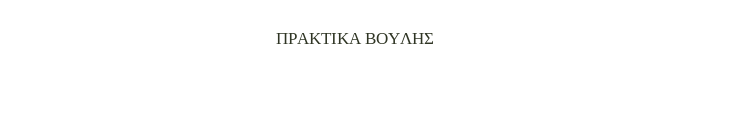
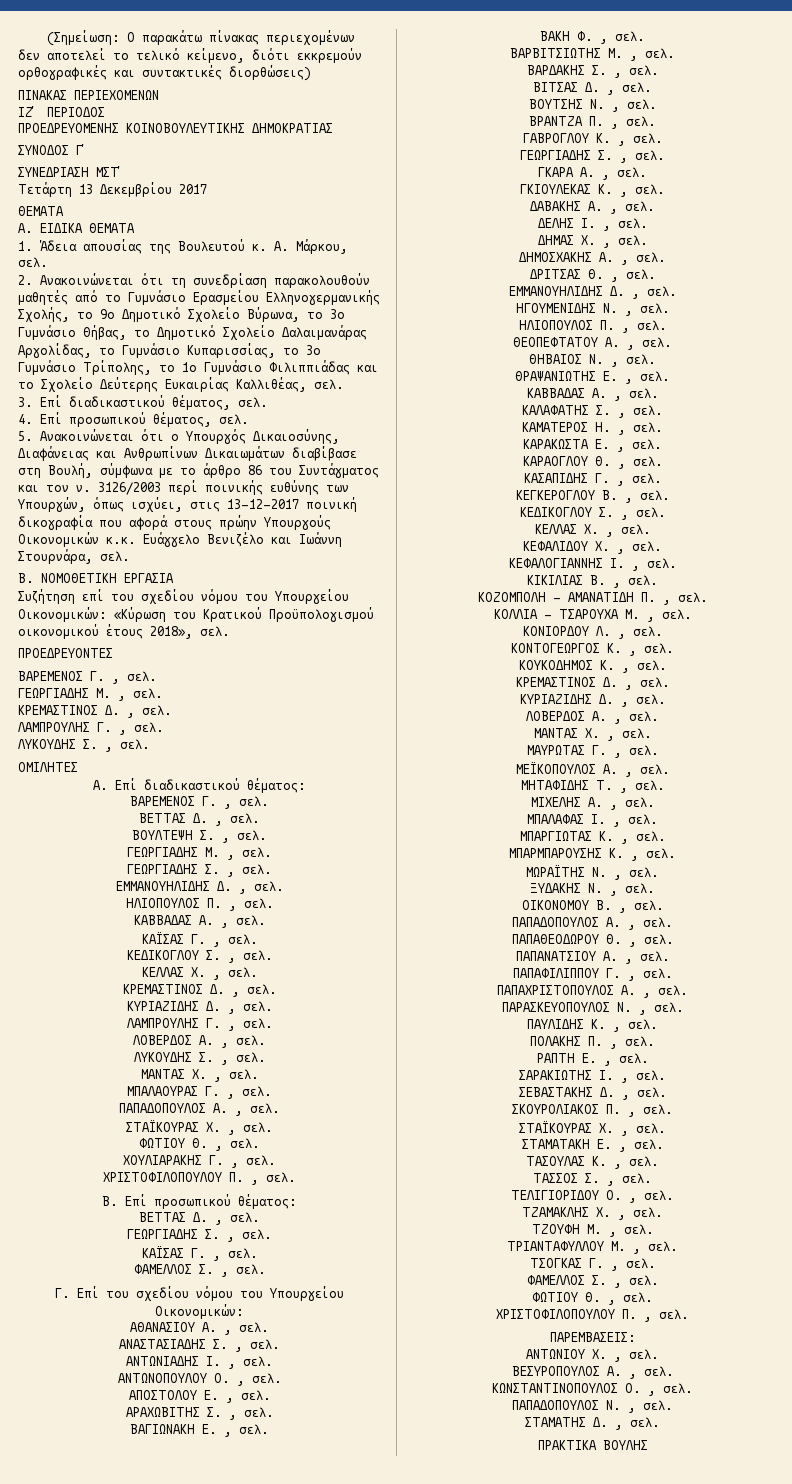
+ (Σημείωση: Ο παρακάτω πίνακας περιεχομένων δεν αποτελεί το τελικό κείμενο, διότι εκκρεμούν ορθογραφικές και συντακτικές διορθώσεις)
+ ΠΙΝΑΚΑΣ ΠΕΡΙΕΧΟΜΕΝΩΝ
+ ΙΖ΄ ΠΕΡΙΟΔΟΣ
+ ΠΡΟΕΔΡΕΥΟΜΕΝΗΣ ΚΟΙΝΟΒΟΥΛΕΥΤΙΚΗΣ ΔΗΜΟΚΡΑΤΙΑΣ
+ ΣΥΝΟΔΟΣ Γ΄
+ ΣΥΝΕΔΡΙΑΣΗ ΜΣΤ΄
+ Τετάρτη 13 Δεκεμβρίου 2017
+ ΘΕΜΑΤΑ
+ Α. ΕΙΔΙΚΑ ΘΕΜΑΤΑ
+ 1. Άδεια απουσίας της Βουλευτού κ. Α. Μάρκου, σελ.
+ 2. Ανακοινώνεται ότι τη συνεδρίαση παρακολουθούν μαθητές από το Γυμνάσιο Ερασμείου Ελληνογερμανικής Σχολής, το 9ο Δημοτικό Σχολείο Βύρωνα, το 3ο Γυμνάσιο Θήβας, το Δημοτικό Σχολείο Δαλαιμανάρας Αργολίδας, το Γυμνάσιο Κυπαρισσίας, το 3ο Γυμνάσιο Τρίπολης, το 1ο Γυμνάσιο Φιλιππιάδας και το Σχολείο Δεύτερης Ευκαιρίας Καλλιθέας, σελ.
+ 3. Επί διαδικαστικού θέματος, σελ.
+ 4. Επί προσωπικού θέματος, σελ.
+ 5. Ανακοινώνεται ότι ο Υπουργός Δικαιοσύνης, Διαφάνειας και Ανθρωπίνων Δικαιωμάτων διαβίβασε στη Βουλή, σύμφωνα με το άρθρο 86 του Συντάγματος και τον ν. 3126/2003 περί ποινικής ευθύνης των Υπουργών, όπως ισχύει, στις 13-12-2017 ποινική δικογραφία που αφορά στους πρώην Υπουργούς Οικονομικών κ.κ. Ευάγγελο Βενιζέλο και Ιωάννη Στουρνάρα, σελ.
+ Β. ΝΟΜΟΘΕΤΙΚΗ ΕΡΓΑΣΙΑ
+ Συζήτηση επί του σχεδίου νόμου του Υπουργείου Οικονομικών: «Κύρωση του Κρατικού Προϋπολογισμού οικονομικού έτους 2018», σελ.
+ ΠΡΟΕΔΡΕΥΟΝΤΕΣ
+ ΒΑΡΕΜΕΝΟΣ Γ. , σελ.
+ ΓΕΩΡΓΙΑΔΗΣ Μ. , σελ.
+ ΚΡΕΜΑΣΤΙΝΟΣ Δ. , σελ.
+ ΛΑΜΠΡΟΥΛΗΣ Γ. , σελ.
+ ΛΥΚΟΥΔΗΣ Σ. , σελ.
+ ΟΜΙΛΗΤΕΣ
+ Α. Επί διαδικαστικού θέματος:
+ ΒΑΡΕΜΕΝΟΣ Γ. , σελ.
+ ΒΕΤΤΑΣ Δ. , σελ.
+ ΒΟΥΛΤΕΨΗ Σ. , σελ.
+ ΓΕΩΡΓΙΑΔΗΣ Μ. , σελ.
+ ΓΕΩΡΓΙΑΔΗΣ Σ. , σελ.
+ ΕΜΜΑΝΟΥΗΛΙΔΗΣ Δ. , σελ.
+ ΗΛΙΟΠΟΥΛΟΣ Π. , σελ.
+ ΚΑΒΒΑΔΑΣ Α. , σελ.
+ ΚΑΪΣΑΣ Γ. , σελ.
+ ΚΕΔΙΚΟΓΛΟΥ Σ. , σελ.
+ ΚΕΛΛΑΣ Χ. , σελ.
+ ΚΡΕΜΑΣΤΙΝΟΣ Δ. , σελ.
+ ΚΥΡΙΑΖΙΔΗΣ Δ. , σελ.
+ ΛΑΜΠΡΟΥΛΗΣ Γ. , σελ.
+ ΛΟΒΕΡΔΟΣ Α. , σελ.
+ ΛΥΚΟΥΔΗΣ Σ. , σελ.
+ ΜΑΝΤΑΣ Χ. , σελ.
+ ΜΠΑΛΑΟΥΡΑΣ Γ. , σελ.
+ ΠΑΠΑΔΟΠΟΥΛΟΣ Α. , σελ.
+ ΣΤΑΪΚΟΥΡΑΣ Χ. , σελ.
+ ΦΩΤΙΟΥ Θ. , σελ.
+ ΧΟΥΛΙΑΡΑΚΗΣ Γ. , σελ.
+ ΧΡΙΣΤΟΦΙΛΟΠΟΥΛΟΥ Π. , σελ.
+ Β. Επί προσωπικού θέματος:
+ ΒΕΤΤΑΣ Δ. , σελ.
+ ΓΕΩΡΓΙΑΔΗΣ Σ. , σελ.
+ ΚΑΪΣΑΣ Γ. , σελ.
+ ΦΑΜΕΛΛΟΣ Σ. , σελ.
+ Γ. Επί του σχεδίου νόμου του Υπουργείου Οικονομικών:
+ ΑΘΑΝΑΣΙΟΥ Α. , σελ.
+ ΑΝΑΣΤΑΣΙΑΔΗΣ Σ. , σελ.
+ ΑΝΤΩΝΙΑΔΗΣ Ι. , σελ.
+ ΑΝΤΩΝΟΠΟΥΛΟΥ Ο. , σελ.
+ ΑΠΟΣΤΟΛΟΥ Ε. , σελ.
+ ΑΡΑΧΩΒΙΤΗΣ Σ. , σελ.
+ ΒΑΓΙΩΝΑΚΗ Ε. , σελ.
+ ΒΑΚΗ Φ. , σελ.
+ ΒΑΡΒΙΤΣΙΩΤΗΣ Μ. , σελ.
+ ΒΑΡΔΑΚΗΣ Σ. , σελ.
+ ΒΙΤΣΑΣ Δ. , σελ.
+ ΒΟΥΤΣΗΣ Ν. , σελ.
+ ΒΡΑΝΤΖΑ Π. , σελ.
+ ΓΑΒΡΟΓΛΟΥ Κ. , σελ.
+ ΓΕΩΡΓΙΑΔΗΣ Σ. , σελ.
+ ΓΚΑΡΑ Α. , σελ.
+ ΓΚΙΟΥΛΕΚΑΣ Κ. , σελ.
+ ΔΑΒΑΚΗΣ Α. , σελ.
+ ΔΕΛΗΣ Ι. , σελ.
+ ΔΗΜΑΣ Χ. , σελ.
+ ΔΗΜΟΣΧΑΚΗΣ Α. , σελ.
+ ΔΡΙΤΣΑΣ Θ. , σελ.
+ ΕΜΜΑΝΟΥΗΛΙΔΗΣ Δ. , σελ.
+ ΗΓΟΥΜΕΝΙΔΗΣ Ν. , σελ.
+ ΗΛΙΟΠΟΥΛΟΣ Π. , σελ.
+ ΘΕΟΠΕΦΤΑΤΟΥ Α. , σελ.
+ ΘΗΒΑΙΟΣ Ν. , σελ.
+ ΘΡΑΨΑΝΙΩΤΗΣ Ε. , σελ.
+ ΚΑΒΒΑΔΑΣ Α. , σελ.
+ ΚΑΛΑΦΑΤΗΣ Σ. , σελ.
+ ΚΑΜΑΤΕΡΟΣ Η. , σελ.
+ ΚΑΡΑΚΩΣΤΑ Ε. , σελ.
+ ΚΑΡΑΟΓΛΟΥ Θ. , σελ.
+ ΚΑΣΑΠΙΔΗΣ Γ. , σελ.
+ ΚΕΓΚΕΡΟΓΛΟΥ Β. , σελ.
+ ΚΕΔΙΚΟΓΛΟΥ Σ. , σελ.
+ ΚΕΛΛΑΣ Χ. , σελ.
+ ΚΕΦΑΛΙΔΟΥ Χ. , σελ.
+ ΚΕΦΑΛΟΓΙΑΝΝΗΣ Ι. , σελ.
+ ΚΙΚΙΛΙΑΣ Β. , σελ.
+ ΚΟΖΟΜΠΟΛΗ - ΑΜΑΝΑΤΙΔΗ Π. , σελ.
+ ΚΟΛΛΙΑ - ΤΣΑΡΟΥΧΑ Μ. , σελ.
+ ΚΟΝΙΟΡΔΟΥ Λ. , σελ.
+ ΚΟΝΤΟΓΕΩΡΓΟΣ Κ. , σελ.
+ ΚΟΥΚΟΔΗΜΟΣ Κ. , σελ.
+ ΚΡΕΜΑΣΤΙΝΟΣ Δ. , σελ.
+ ΚΥΡΙΑΖΙΔΗΣ Δ. , σελ.
+ ΛΟΒΕΡΔΟΣ Α. , σελ.
+ ΜΑΝΤΑΣ Χ. , σελ.
+ ΜΑΥΡΩΤΑΣ Γ. , σελ.
+ ΜΕΪΚΟΠΟΥΛΟΣ Α. , σελ.
+ ΜΗΤΑΦΙΔΗΣ Τ. , σελ.
+ ΜΙΧΕΛΗΣ Α. , σελ.
+ ΜΠΑΛΑΦΑΣ Ι. , σελ.
+ ΜΠΑΡΓΙΩΤΑΣ Κ. , σελ.
+ ΜΠΑΡΜΠΑΡΟΥΣΗΣ Κ. , σελ.
+ ΜΩΡΑΪΤΗΣ Ν. , σελ.
+ ΞΥΔΑΚΗΣ Ν. , σελ.
+ ΟΙΚΟΝΟΜΟΥ Β. , σελ.
+ ΠΑΠΑΔΟΠΟΥΛΟΣ Α. , σελ.
+ ΠΑΠΑΘΕΟΔΩΡΟΥ Θ. , σελ.
+ ΠΑΠΑΝΑΤΣΙΟΥ Α. , σελ.
+ ΠΑΠΑΦΙΛΙΠΠΟΥ Γ. , σελ.
+ ΠΑΠΑΧΡΙΣΤΟΠΟΥΛΟΣ Α. , σελ.
+ ΠΑΡΑΣΚΕΥΟΠΟΥΛΟΣ Ν. , σελ.
+ ΠΑΥΛΙΔΗΣ Κ. , σελ.
+ ΠΟΛΑΚΗΣ Π. , σελ.
+ ΡΑΠΤΗ Ε. , σελ.
+ ΣΑΡΑΚΙΩΤΗΣ Ι. , σελ.
+ ΣΕΒΑΣΤΑΚΗΣ Δ. , σελ.
+ ΣΚΟΥΡΟΛΙΑΚΟΣ Π. , σελ.
+ ΣΤΑΪΚΟΥΡΑΣ Χ. , σελ.
+ ΣΤΑΜΑΤΑΚΗ Ε. , σελ.
+ ΤΑΣΟΥΛΑΣ Κ. , σελ.
+ ΤΑΣΣΟΣ Σ. , σελ.
+ ΤΕΛΙΓΙΟΡΙΔΟΥ Ο. , σελ.
+ ΤΖΑΜΑΚΛΗΣ Χ. , σελ.
+ ΤΖΟΥΦΗ Μ. , σελ.
+ ΤΡΙΑΝΤΑΦΥΛΛΟΥ Μ. , σελ.
+ ΤΣΟΓΚΑΣ Γ. , σελ.
+ ΦΑΜΕΛΛΟΣ Σ. , σελ.
+ ΦΩΤΙΟΥ Θ. , σελ.
+ ΧΡΙΣΤΟΦΙΛΟΠΟΥΛΟΥ Π. , σελ.
+ ΠΑΡΕΜΒΑΣΕΙΣ:
+ ΑΝΤΩΝΙΟΥ Χ. , σελ.
+ ΒΕΣΥΡΟΠΟΥΛΟΣ Α. , σελ.
+ ΚΩΝΣΤΑΝΤΙΝΟΠΟΥΛΟΣ Ο. , σελ.
+ ΠΑΠΑΔΟΠΟΥΛΟΣ Ν. , σελ.
+ ΣΤΑΜΑΤΗΣ Δ. , σελ.

